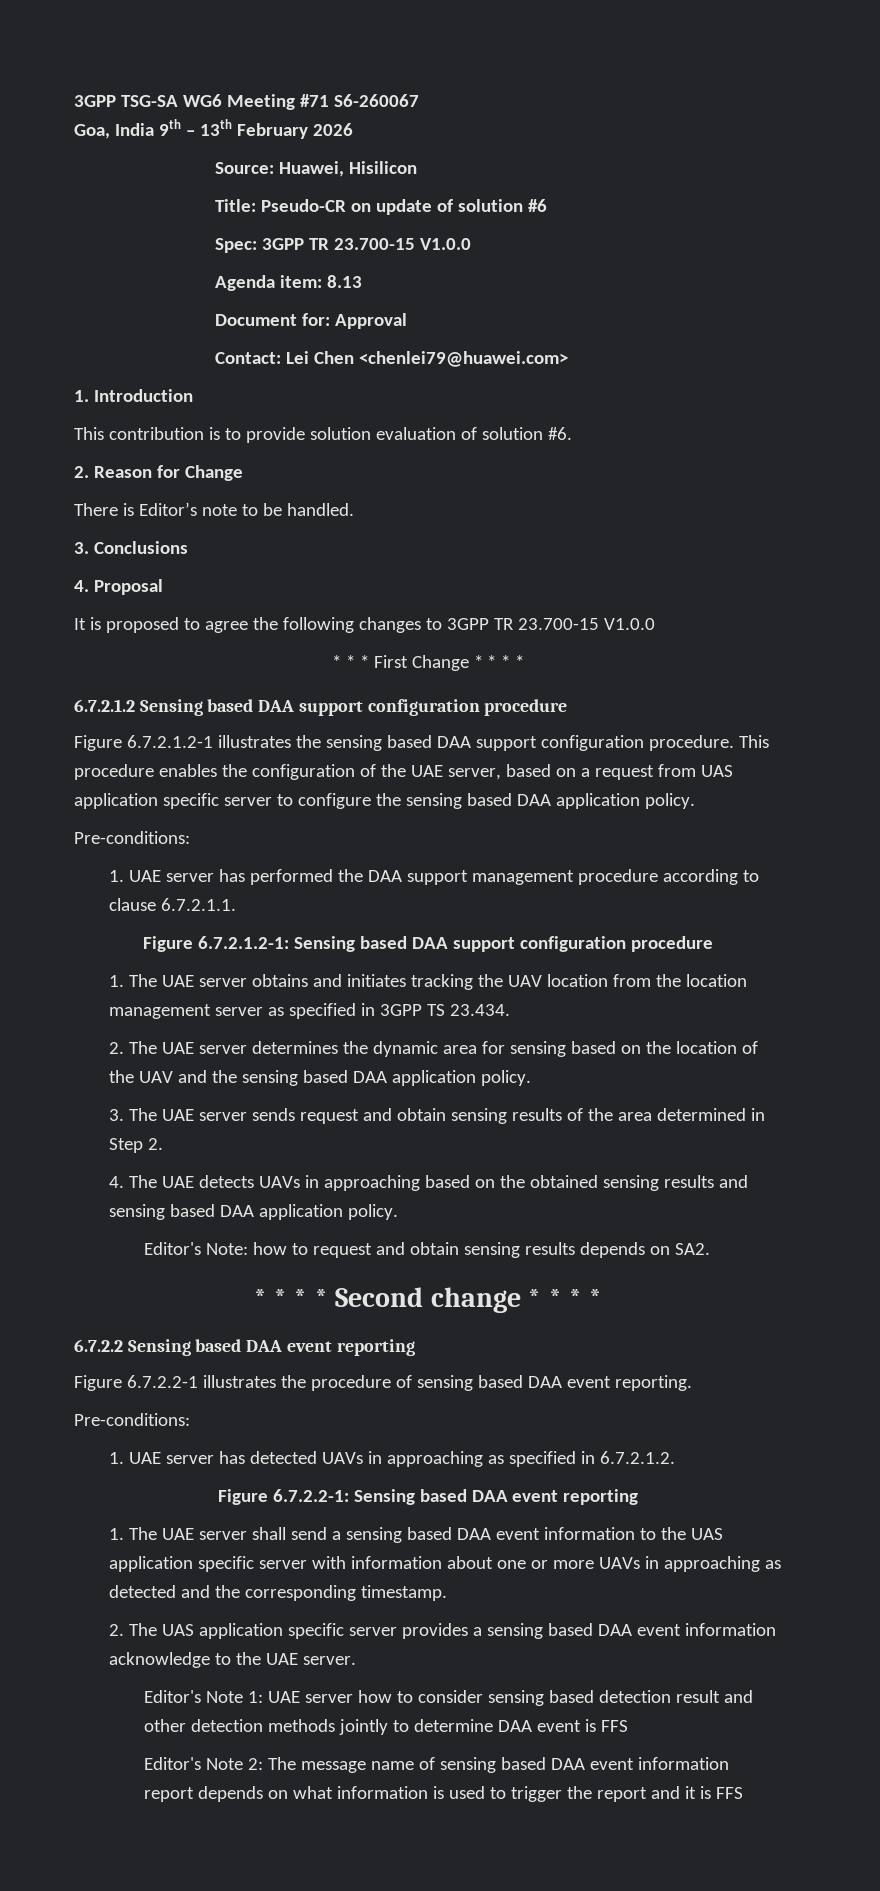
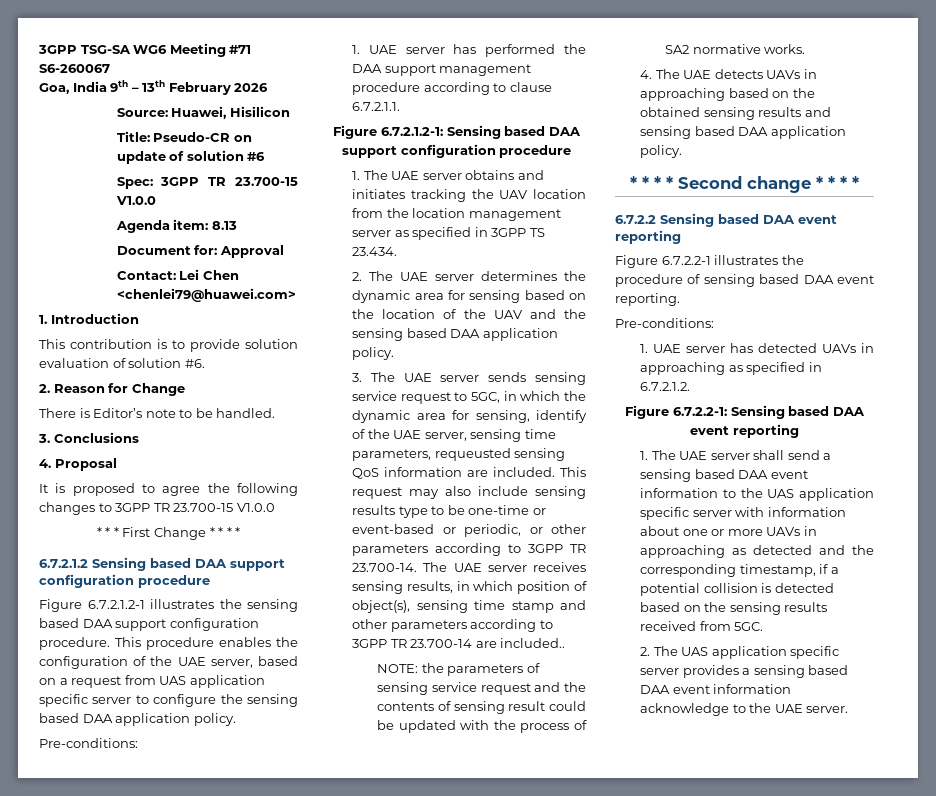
- 3. The UAE server sends request and obtain sensing results of the area determined in Step 2.
+ 3. The UAE server sends sensing service request to 5GC, in which the dynamic area for sensing, identify of the UAE server, sensing time parameters, requeusted sensing QoS information are included. This request may also include sensing results type to be one-time or event-based or periodic, or other parameters according to 3GPP TR 23.700-14. The UAE server receives sensing results, in which position of object(s), sensing time stamp and other parameters according to 3GPP TR 23.700-14 are included..
+ NOTE: the parameters of sensing service request and the contents of sensing result could be updated with the process of SA2 normative works.
- Editor's Note: how to request and obtain sensing results depends on SA2.
- 1. The UAE server shall send a sensing based DAA event information to the UAS application specific server with information about one or more UAVs in approaching as detected and the corresponding timestamp.
+ 1. The UAE server shall send a sensing based DAA event information to the UAS application specific server with information about one or more UAVs in approaching as detected and the corresponding timestamp, if a potential collision is detected based on the sensing results received from 5GC.
- Editor's Note 1: UAE server how to consider sensing based detection result and other detection methods jointly to determine DAA event is FFS
- Editor's Note 2: The message name of sensing based DAA event information report depends on what information is used to trigger the report and it is FFS

